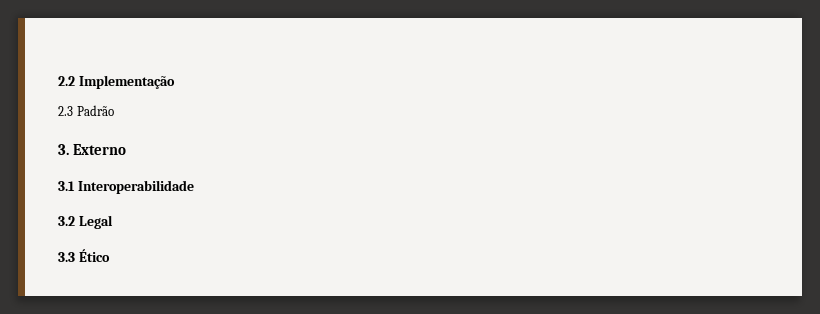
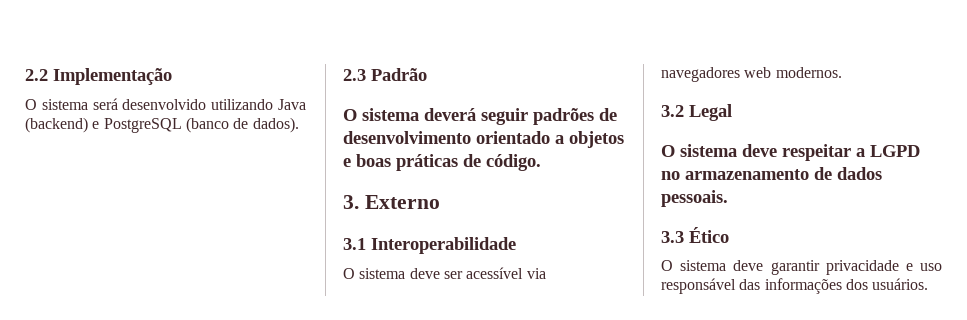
+ O sistema será desenvolvido utilizando Java (backend) e PostgreSQL (banco de dados).
  2.3 Padrão
+ O sistema deverá seguir padrões de desenvolvimento orientado a objetos e boas práticas de código.
  3. Externo
  3.1 Interoperabilidade
+ O sistema deve ser acessível via navegadores web modernos.
  3.2 Legal
+ O sistema deve respeitar a LGPD no armazenamento de dados pessoais.
  3.3 Ético
+ O sistema deve garantir privacidade e uso responsável das informações dos usuários.

